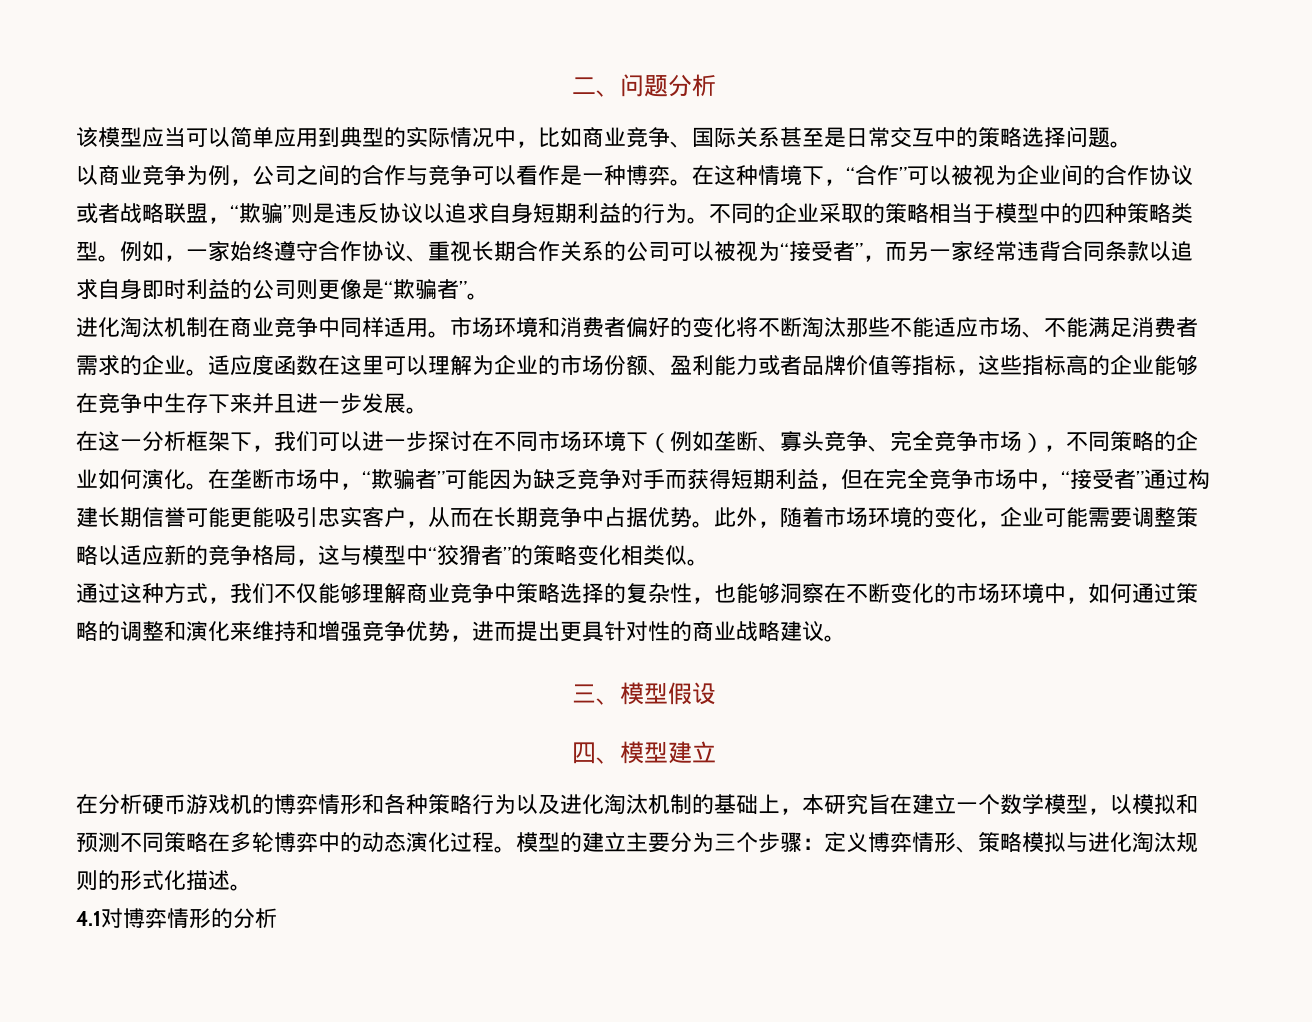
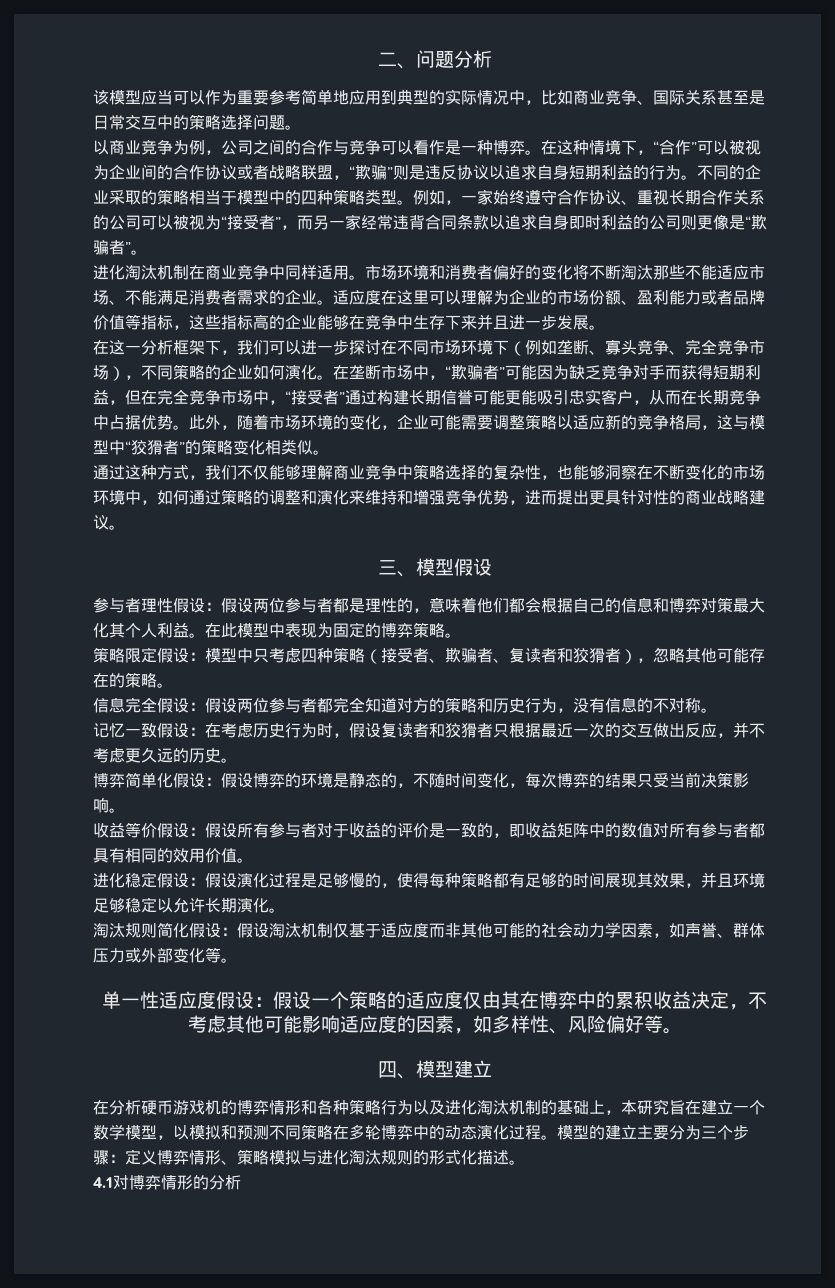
- 该模型应当可以简单应用到典型的实际情况中，比如商业竞争、国际关系甚至是日常交互中的策略选择问题。
+ 该模型应当可以作为重要参考简单地应用到典型的实际情况中，比如商业竞争、国际关系甚至是日常交互中的策略选择问题。
- 适应度函数在这里可以理解为企业的市场份额、盈利能力或者品牌价值等指标，这些指标高的企业能够在竞争中生存下来并且进一步发展。
+ 适应度在这里可以理解为企业的市场份额、盈利能力或者品牌价值等指标，这些指标高的企业能够在竞争中生存下来并且进一步发展。
+ 参与者理性假设：假设两位参与者都是理性的，意味着他们都会根据自己的信息和博弈对策最大化其个人利益。在此模型中表现为固定的博弈策略。
+ 策略限定假设：模型中只考虑四种策略（接受者、欺骗者、复读者和狡猾者），忽略其他可能存在的策略。
+ 信息完全假设：假设两位参与者都完全知道对方的策略和历史行为，没有信息的不对称。
+ 记忆一致假设：在考虑历史行为时，假设复读者和狡猾者只根据最近一次的交互做出反应，并不考虑更久远的历史。
+ 博弈简单化假设：假设博弈的环境是静态的，不随时间变化，每次博弈的结果只受当前决策影响。
+ 收益等价假设：假设所有参与者对于收益的评价是一致的，即收益矩阵中的数值对所有参与者都具有相同的效用价值。
+ 进化稳定假设：假设演化过程是足够慢的，使得每种策略都有足够的时间展现其效果，并且环境足够稳定以允许长期演化。
+ 淘汰规则简化假设：假设淘汰机制仅基于适应度而非其他可能的社会动力学因素，如声誉、群体压力或外部变化等。
+ 单一性适应度假设：假设一个策略的适应度仅由其在博弈中的累积收益决定，不考虑其他可能影响适应度的因素，如多样性、风险偏好等。

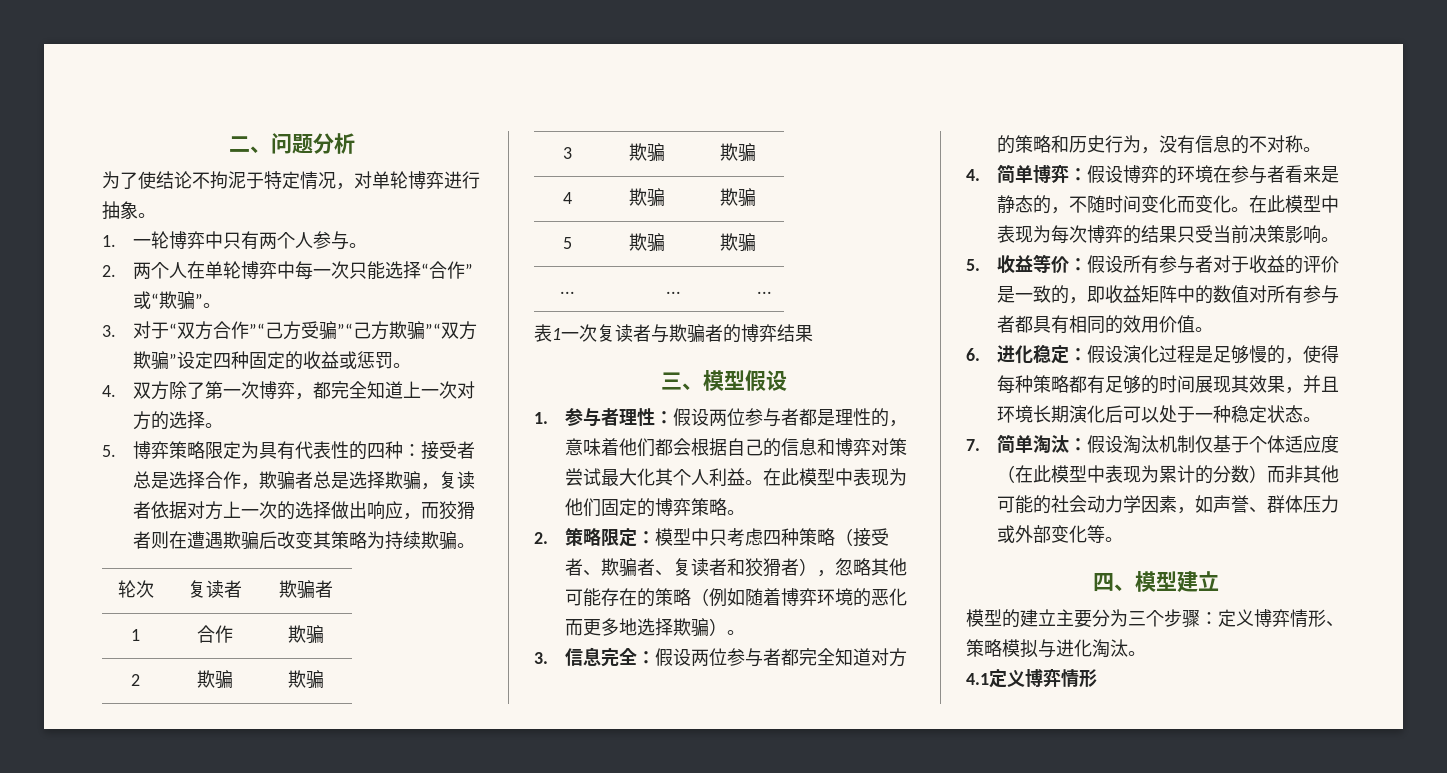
- 该模型应当可以作为重要参考简单地应用到典型的实际情况中，比如商业竞争、国际关系甚至是日常交互中的策略选择问题。
- 以商业竞争为例，公司之间的合作与竞争可以看作是一种博弈。在这种情境下，“合作”可以被视为企业间的合作协议或者战略联盟，“欺骗”则是违反协议以追求自身短期利益的行为。不同的企业采取的策略相当于模型中的四种策略类型。例如，一家始终遵守合作协议、重视长期合作关系的公司可以被视为“接受者”，而另一家经常违背合同条款以追求自身即时利益的公司则更像是“欺骗者”。
- 进化淘汰机制在商业竞争中同样适用。市场环境和消费者偏好的变化将不断淘汰那些不能适应市场、不能满足消费者需求的企业。适应度在这里可以理解为企业的市场份额、盈利能力或者品牌价值等指标，这些指标高的企业能够在竞争中生存下来并且进一步发展。
- 在这一分析框架下，我们可以进一步探讨在不同市场环境下（例如垄断、寡头竞争、完全竞争市场），不同策略的企业如何演化。在垄断市场中，“欺骗者”可能因为缺乏竞争对手而获得短期利益，但在完全竞争市场中，“接受者”通过构建长期信誉可能更能吸引忠实客户，从而在长期竞争中占据优势。此外，随着市场环境的变化，企业可能需要调整策略以适应新的竞争格局，这与模型中“狡猾者”的策略变化相类似。
- 通过这种方式，我们不仅能够理解商业竞争中策略选择的复杂性，也能够洞察在不断变化的市场环境中，如何通过策略的调整和演化来维持和增强竞争优势，进而提出更具针对性的商业战略建议。
+ 为了使结论不拘泥于特定情况，对单轮博弈进行抽象。
+ 1.一轮博弈中只有两个人参与。
+ 2.两个人在单轮博弈中每一次只能选择“合作”或“欺骗”。
+ 3.对于“双方合作”“己方受骗”“己方欺骗”“双方欺骗”设定四种固定的收益或惩罚。
+ 4.双方除了第一次博弈，都完全知道上一次对方的选择。
+ 5.博弈策略限定为具有代表性的四种：接受者总是选择合作，欺骗者总是选择欺骗，复读者依据对方上一次的选择做出响应，而狡猾者则在遭遇欺骗后改变其策略为持续欺骗。
+ 轮次 | 复读者 | 欺骗者
+ 1 | 合作 | 欺骗
+ 2 | 欺骗 | 欺骗
+ 3 | 欺骗 | 欺骗
+ 4 | 欺骗 | 欺骗
+ 5 | 欺骗 | 欺骗
+ ... | ... | ...
+ 表1一次复读者与欺骗者的博弈结果
- 参与者理性假设：假设两位参与者都是理性的，意味着他们都会根据自己的信息和博弈对策最大化其个人利益。
+ 1.参与者理性：假设两位参与者都是理性的，意味着他们都会根据自己的信息和博弈对策尝试最大化其个人利益。
- 在此模型中表现为固定的博弈策略。
+ 在此模型中表现为他们固定的博弈策略。
- 策略限定假设：模型中只考虑四种策略（接受者、欺骗者、复读者和狡猾者），忽略其他可能存在的策略。
- 信息完全假设：假设两位参与者都完全知道对方的策略和历史行为，没有信息的不对称。
+ 2.策略限定：模型中只考虑四种策略（接受者、欺骗者、复读者和狡猾者），忽略其他可能存在的策略（例如随着博弈环境的恶化而更多地选择欺骗）。
+ 3.信息完全：假设两位参与者都完全知道对方的策略和历史行为，没有信息的不对称。
- 记忆一致假设：在考虑历史行为时，假设复读者和狡猾者只根据最近一次的交互做出反应，并不考虑更久远的历史。
- 博弈简单化假设：假设博弈的环境是静态的，不随时间变化，每次博弈的结果只受当前决策影响。
+ 4.简单博弈：假设博弈的环境在参与者看来是静态的，不随时间变化而变化。在此模型中表现为每次博弈的结果只受当前决策影响。
- 收益等价假设：假设所有参与者对于收益的评价是一致的，即收益矩阵中的数值对所有参与者都具有相同的效用价值。
+ 5.收益等价：假设所有参与者对于收益的评价是一致的，即收益矩阵中的数值对所有参与者都具有相同的效用价值。
- 进化稳定假设：假设演化过程是足够慢的，使得每种策略都有足够的时间展现其效果，并且环境足够稳定以允许长期演化。
- 淘汰规则简化假设：假设淘汰机制仅基于适应度而非其他可能的社会动力学因素，如声誉、群体压力或外部变化等。
+ 6.进化稳定：假设演化过程是足够慢的，使得每种策略都有足够的时间展现其效果，并且环境长期演化后可以处于一种稳定状态。
+ 7.简单淘汰：假设淘汰机制仅基于个体适应度（在此模型中表现为累计的分数）而非其他可能的社会动力学因素，如声誉、群体压力或外部变化等。
- 单一性适应度假设：假设一个策略的适应度仅由其在博弈中的累积收益决定，不考虑其他可能影响适应度的因素，如多样性、风险偏好等。
  四、模型建立
- 在分析硬币游戏机的博弈情形和各种策略行为以及进化淘汰机制的基础上，本研究旨在建立一个数学模型，以模拟和预测不同策略在多轮博弈中的动态演化过程。模型的建立主要分为三个步骤：定义博弈情形、策略模拟与进化淘汰规则的形式化描述。
+ 模型的建立主要分为三个步骤：定义博弈情形、策略模拟与进化淘汰。
- 4.1对博弈情形的分析
+ 4.1定义博弈情形

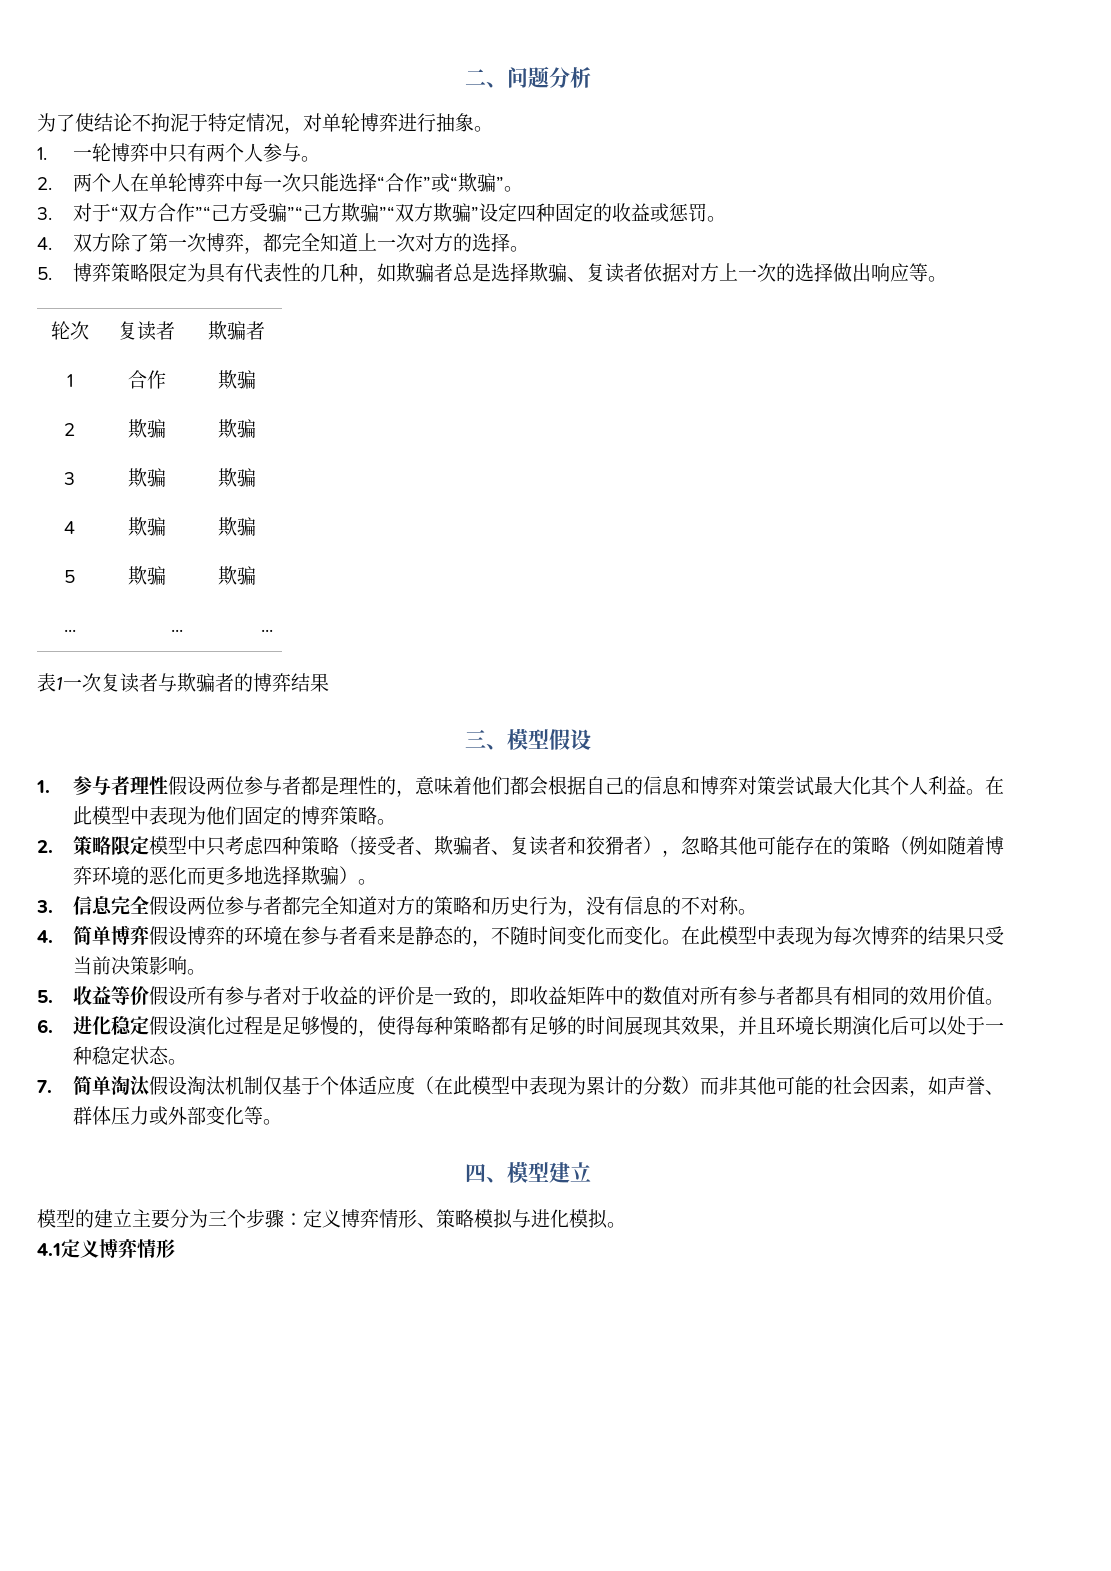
- 5.博弈策略限定为具有代表性的四种：接受者总是选择合作，欺骗者总是选择欺骗，复读者依据对方上一次的选择做出响应，而狡猾者则在遭遇欺骗后改变其策略为持续欺骗。
+ 5.博弈策略限定为具有代表性的几种，如欺骗者总是选择欺骗、复读者依据对方上一次的选择做出响应等。
- 1.参与者理性：假设两位参与者都是理性的，意味着他们都会根据自己的信息和博弈对策尝试最大化其个人利益。
+ 1.参与者理性假设两位参与者都是理性的，意味着他们都会根据自己的信息和博弈对策尝试最大化其个人利益。
- 2.策略限定：模型中只考虑四种策略（接受者、欺骗者、复读者和狡猾者），忽略其他可能存在的策略（例如随着博弈环境的恶化而更多地选择欺骗）。
+ 2.策略限定模型中只考虑四种策略（接受者、欺骗者、复读者和狡猾者），忽略其他可能存在的策略（例如随着博弈环境的恶化而更多地选择欺骗）。
- 3.信息完全：假设两位参与者都完全知道对方的策略和历史行为，没有信息的不对称。
+ 3.信息完全假设两位参与者都完全知道对方的策略和历史行为，没有信息的不对称。
- 4.简单博弈：假设博弈的环境在参与者看来是静态的，不随时间变化而变化。
+ 4.简单博弈假设博弈的环境在参与者看来是静态的，不随时间变化而变化。
- 5.收益等价：假设所有参与者对于收益的评价是一致的，即收益矩阵中的数值对所有参与者都具有相同的效用价值。
+ 5.收益等价假设所有参与者对于收益的评价是一致的，即收益矩阵中的数值对所有参与者都具有相同的效用价值。
- 6.进化稳定：假设演化过程是足够慢的，使得每种策略都有足够的时间展现其效果，并且环境长期演化后可以处于一种稳定状态。
+ 6.进化稳定假设演化过程是足够慢的，使得每种策略都有足够的时间展现其效果，并且环境长期演化后可以处于一种稳定状态。
- 7.简单淘汰：假设淘汰机制仅基于个体适应度（在此模型中表现为累计的分数）而非其他可能的社会动力学因素，如声誉、群体压力或外部变化等。
+ 7.简单淘汰假设淘汰机制仅基于个体适应度（在此模型中表现为累计的分数）而非其他可能的社会因素，如声誉、群体压力或外部变化等。
- 模型的建立主要分为三个步骤：定义博弈情形、策略模拟与进化淘汰。
+ 模型的建立主要分为三个步骤：定义博弈情形、策略模拟与进化模拟。

